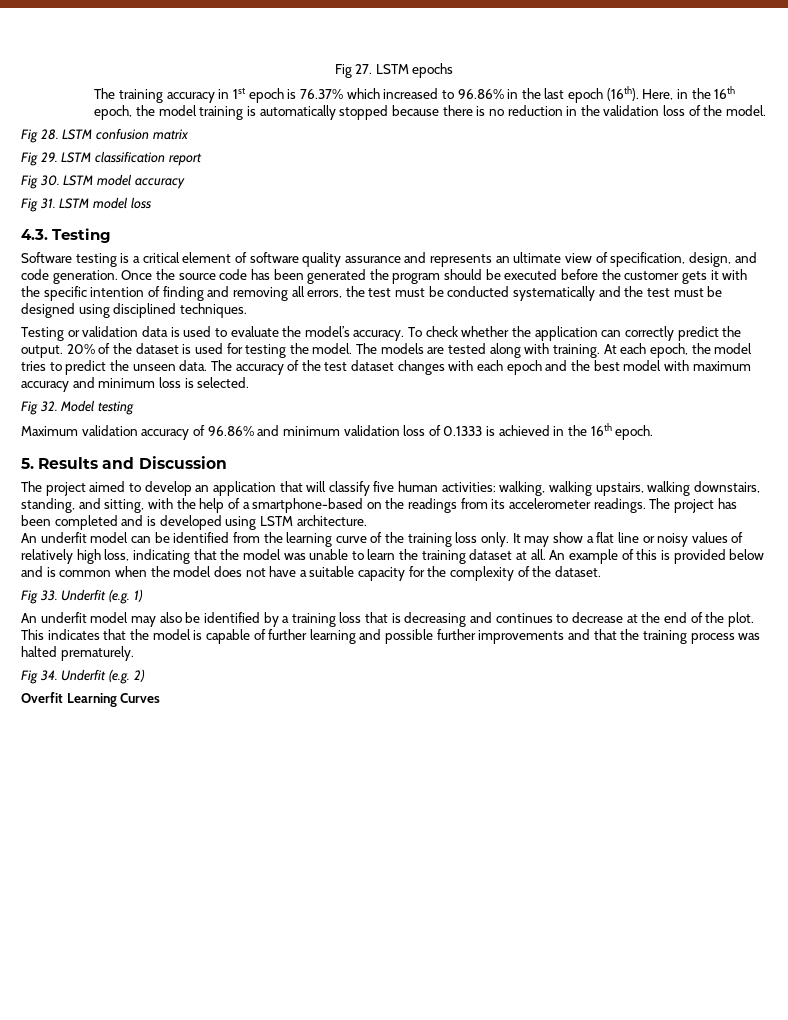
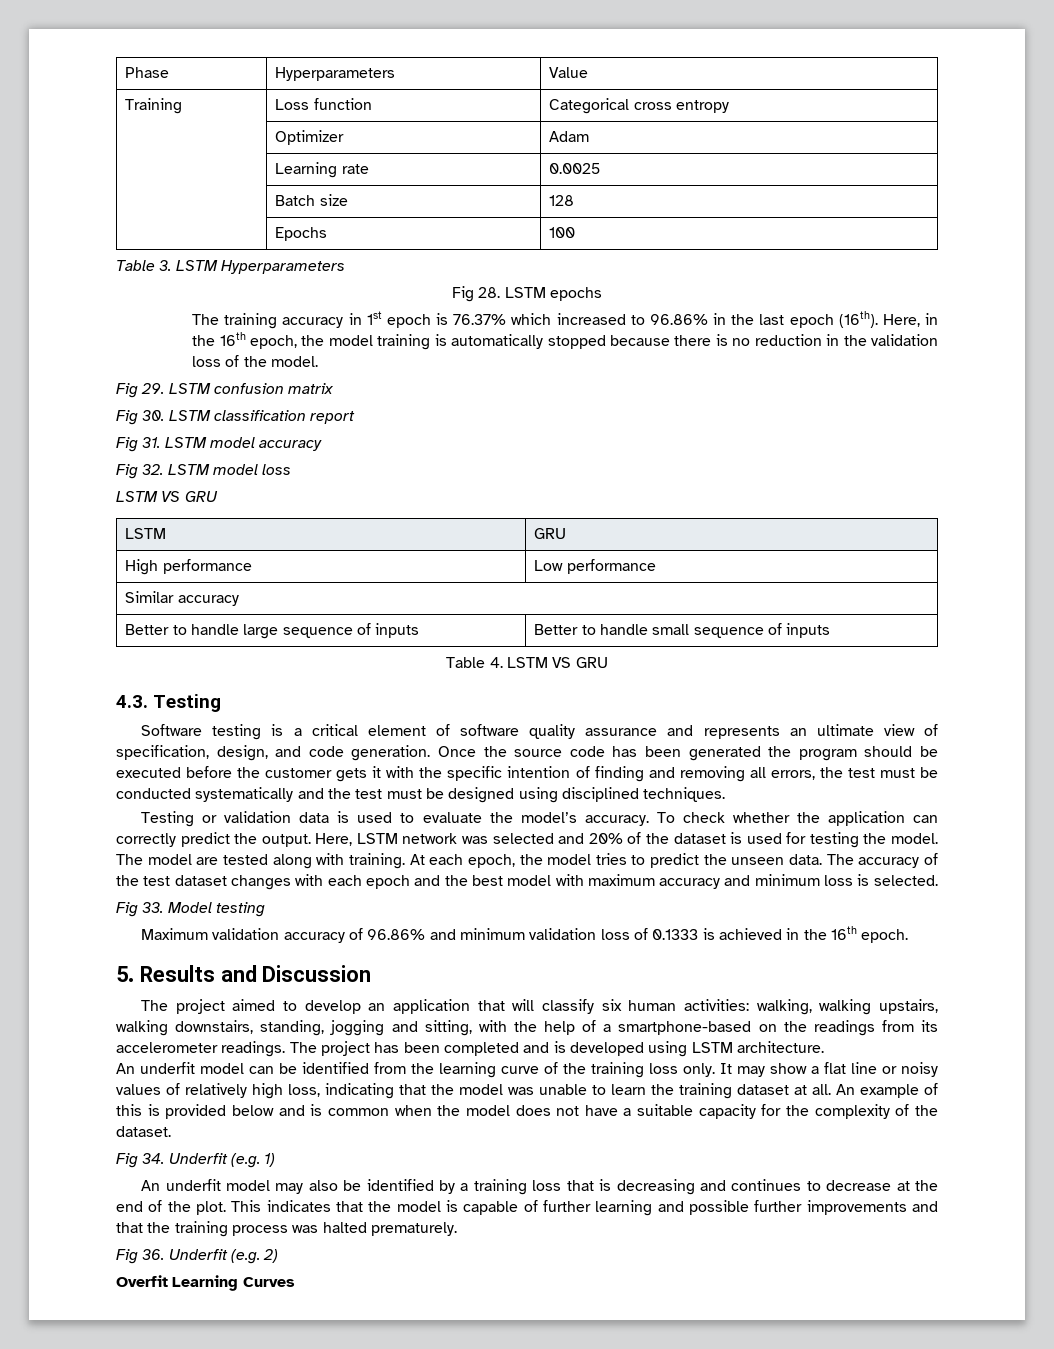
- Fig 27. LSTM epochs
+ Phase | Hyperparameters | Value
+ Training | Loss function | Categorical cross entropy
+ | Optimizer | Adam
+ | Learning rate | 0.0025
+ | Batch size | 128
+ | Epochs | 100
+ Table 3. LSTM Hyperparameters
+ Fig 28. LSTM epochs
- Fig 28. LSTM confusion matrix
+ Fig 29. LSTM confusion matrix
- Fig 29. LSTM classification report
+ Fig 30. LSTM classification report
- Fig 30. LSTM model accuracy
+ Fig 31. LSTM model accuracy
- Fig 31. LSTM model loss
+ Fig 32. LSTM model loss
+ LSTM VS GRU
+ LSTM | GRU
+ High performance | Low performance
+ Similar accuracy
+ Better to handle large sequence of inputs | Better to handle small sequence of inputs
+ Table 4. LSTM VS GRU
- 20% of the dataset is used for testing the model.
+ Here, LSTM network was selected and 20% of the dataset is used for testing the model.
- The models are tested along with training.
+ The model are tested along with training.
- Fig 32. Model testing
+ Fig 33. Model testing
- The project aimed to develop an application that will classify five human activities: walking, walking upstairs, walking downstairs, standing, and sitting, with the help of a smartphone-based on the readings from its accelerometer readings.
+ The project aimed to develop an application that will classify six human activities: walking, walking upstairs, walking downstairs, standing, jogging and sitting, with the help of a smartphone-based on the readings from its accelerometer readings.
- Fig 33. Underfit (e.g. 1)
+ Fig 34. Underfit (e.g. 1)
- Fig 34. Underfit (e.g. 2)
+ Fig 36. Underfit (e.g. 2)

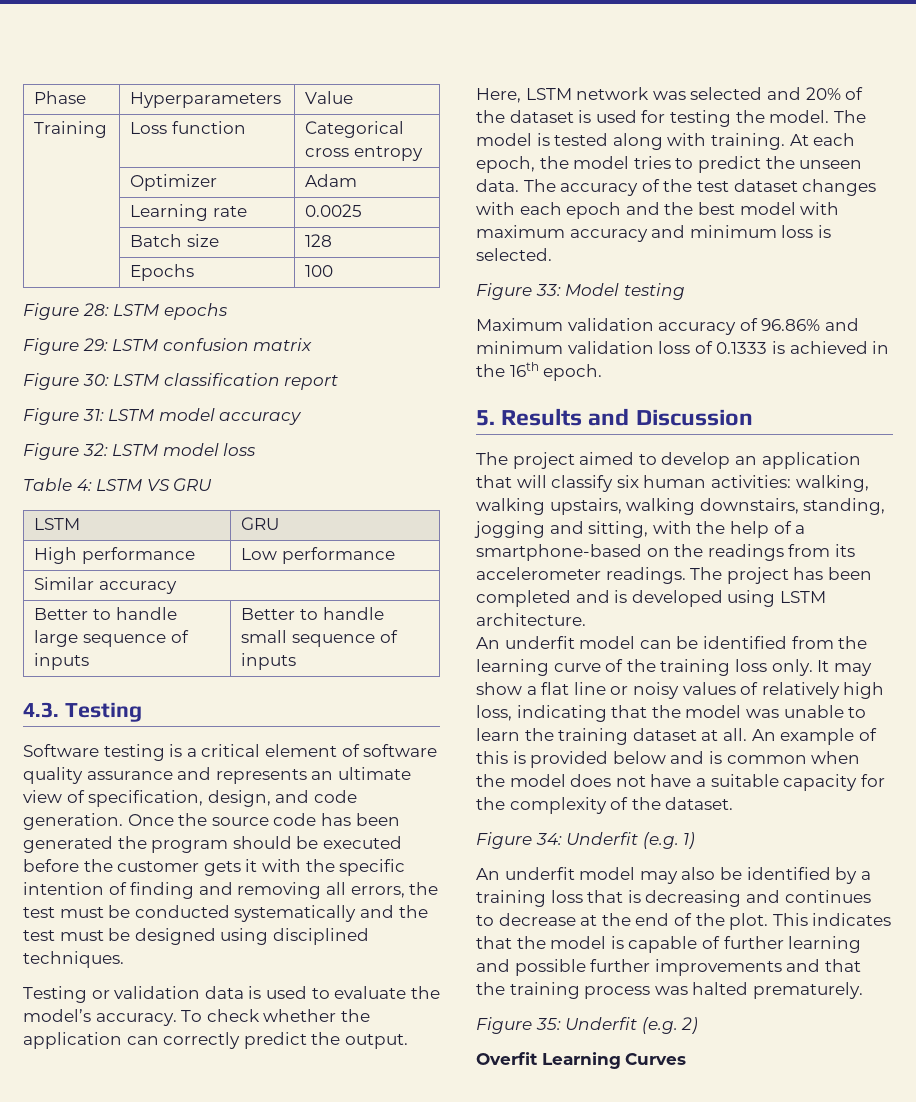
- Table 3. LSTM Hyperparameters
- Fig 28. LSTM epochs
- The training accuracy in 1st epoch is 76.37% which increased to 96.86% in the last epoch (16th). Here, in the 16th epoch, the model training is automatically stopped because there is no reduction in the validation loss of the model.
- Fig 29. LSTM confusion matrix
+ Figure 28: LSTM epochs
+ Figure 29: LSTM confusion matrix
- Fig 30. LSTM classification report
+ Figure 30: LSTM classification report
- Fig 31. LSTM model accuracy
+ Figure 31: LSTM model accuracy
- Fig 32. LSTM model loss
- LSTM VS GRU
+ Figure 32: LSTM model loss
+ Table 4: LSTM VS GRU
- Table 4. LSTM VS GRU
- The model are tested along with training.
+ The model is tested along with training.
- Fig 33. Model testing
+ Figure 33: Model testing
- Fig 34. Underfit (e.g. 1)
+ Figure 34: Underfit (e.g. 1)
- Fig 36. Underfit (e.g. 2)
+ Figure 35: Underfit (e.g. 2)

